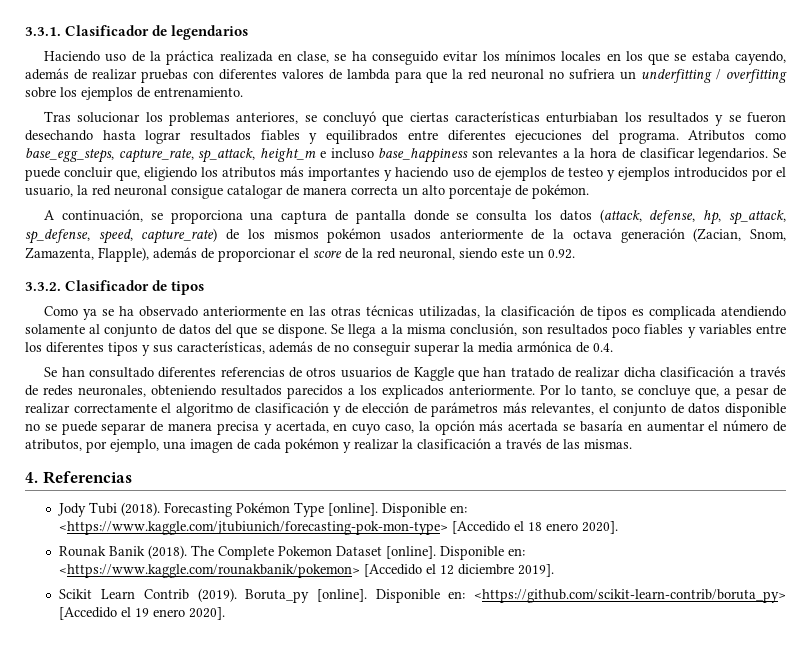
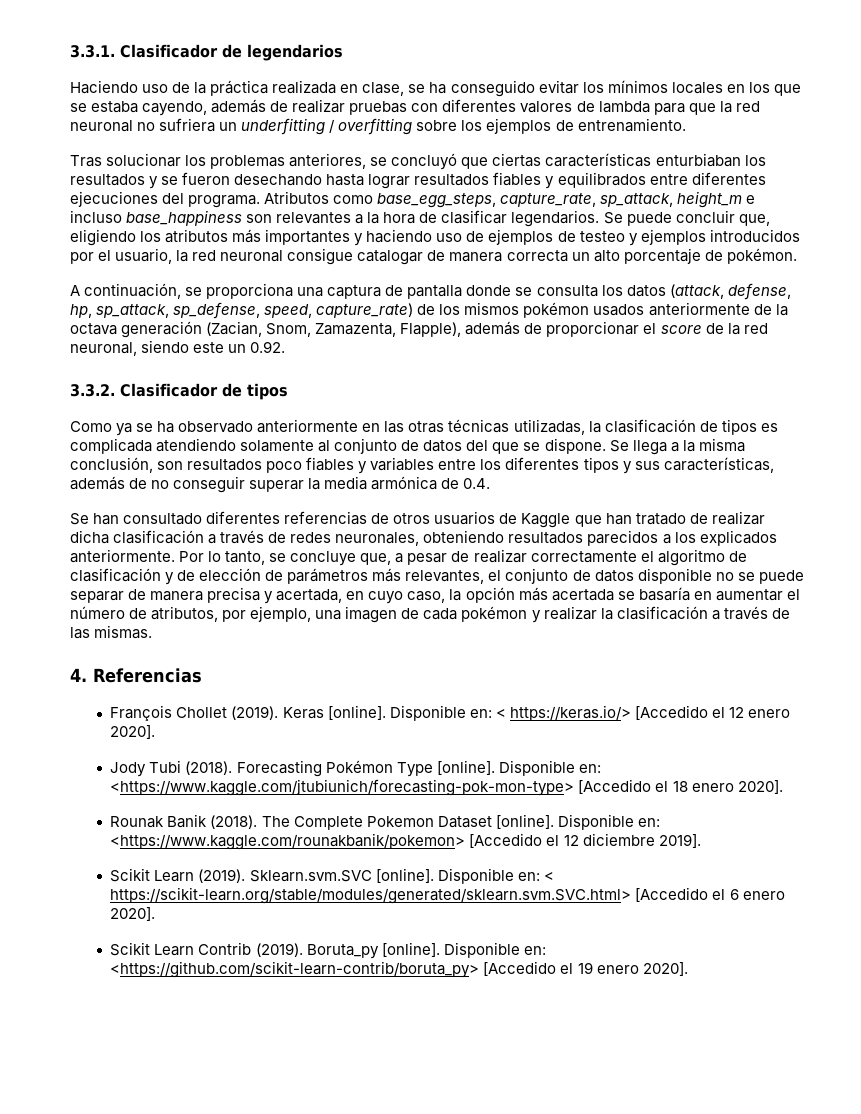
+ François Chollet (2019). Keras [online]. Disponible en: < https://keras.io/> [Accedido el 12 enero 2020].
+ Scikit Learn (2019). Sklearn.svm.SVC [online]. Disponible en: < https://scikit-learn.org/stable/modules/generated/sklearn.svm.SVC.html> [Accedido el 6 enero 2020].

